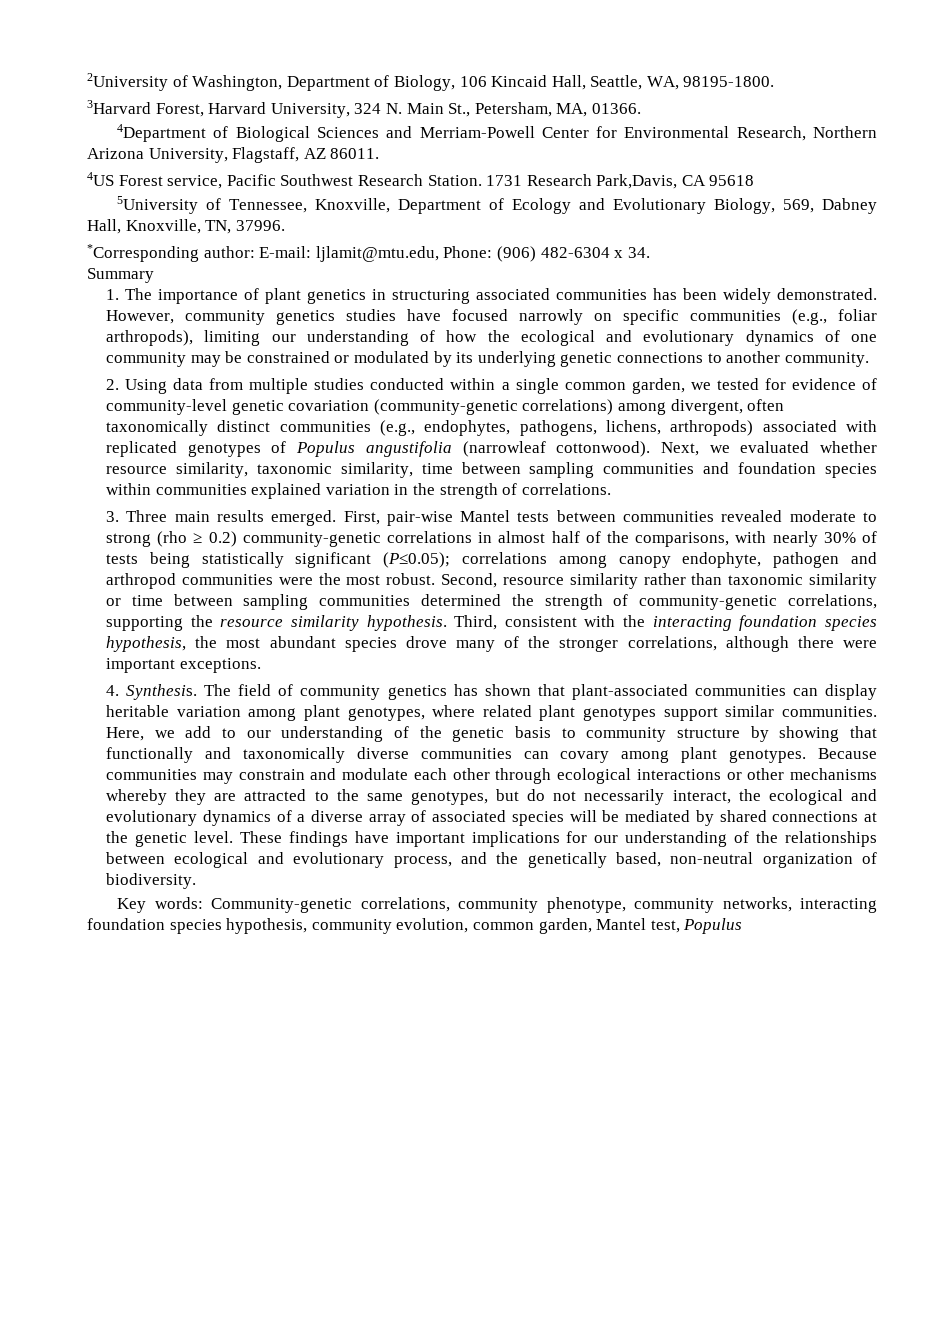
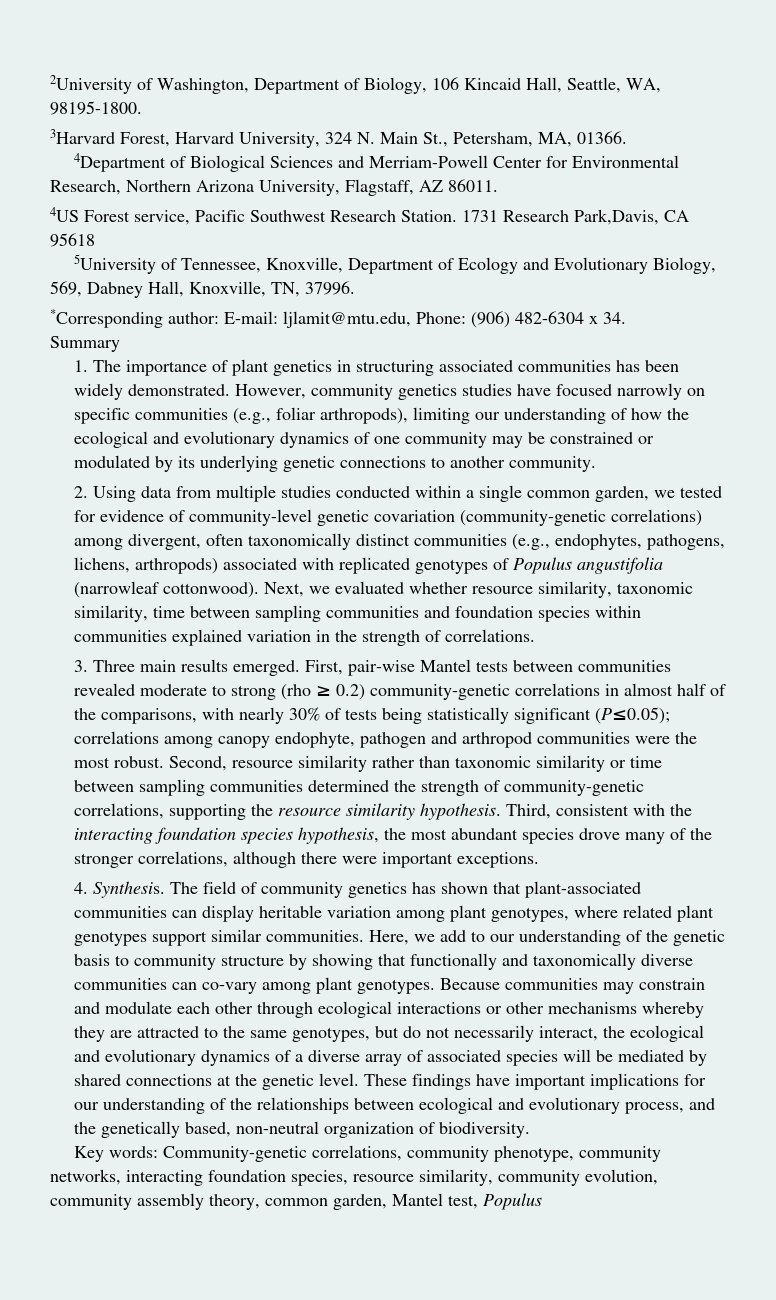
- Here, we add to our understanding of the genetic basis to community structure by showing that functionally and taxonomically diverse communities can covary among plant genotypes.
+ Here, we add to our understanding of the genetic basis to community structure by showing that functionally and taxonomically diverse communities can co-vary among plant genotypes.
- Key words: Community-genetic correlations, community phenotype, community networks, interacting foundation species hypothesis, community evolution, common garden, Mantel test, Populus
+ Key words: Community-genetic correlations, community phenotype, community networks, interacting foundation species, resource similarity, community evolution, community assembly theory, common garden, Mantel test, Populus

